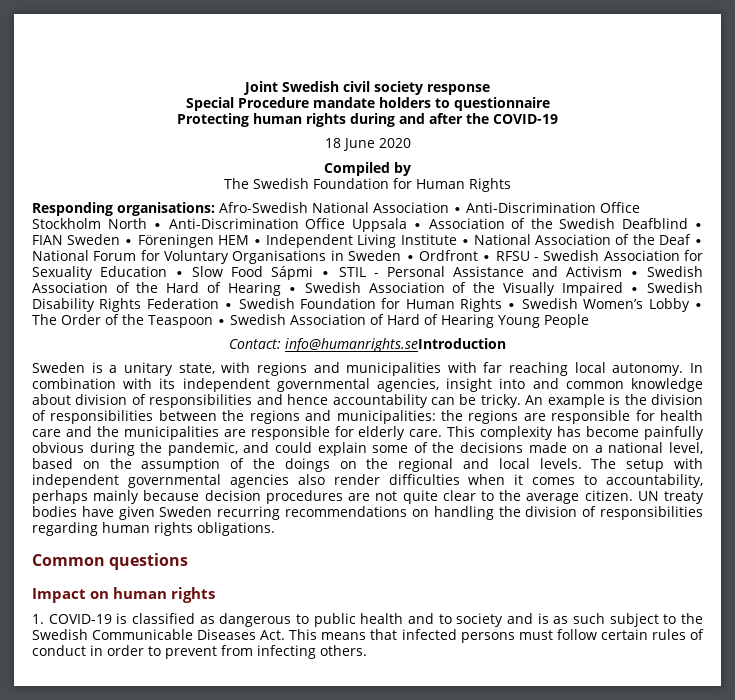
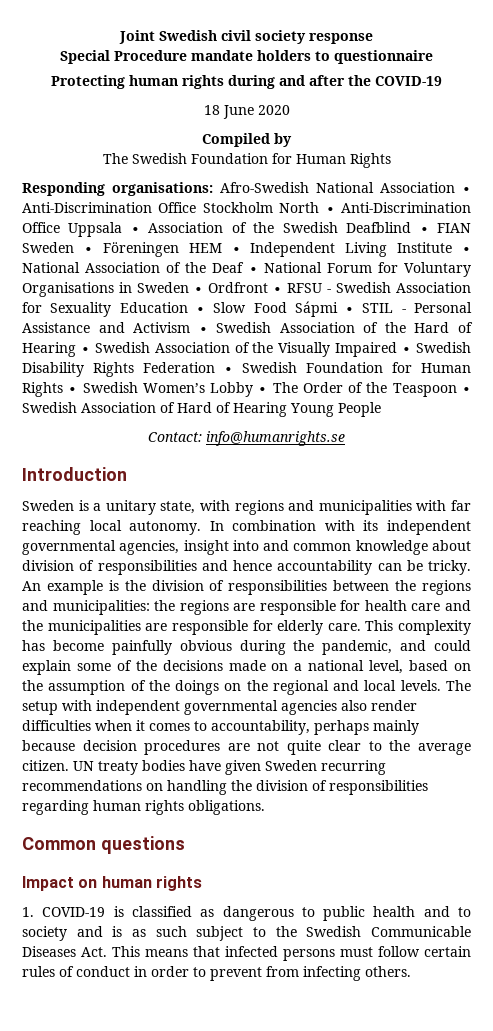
- Contact: info@humanrights.seIntroduction
+ Contact: info@humanrights.se
+ Introduction

